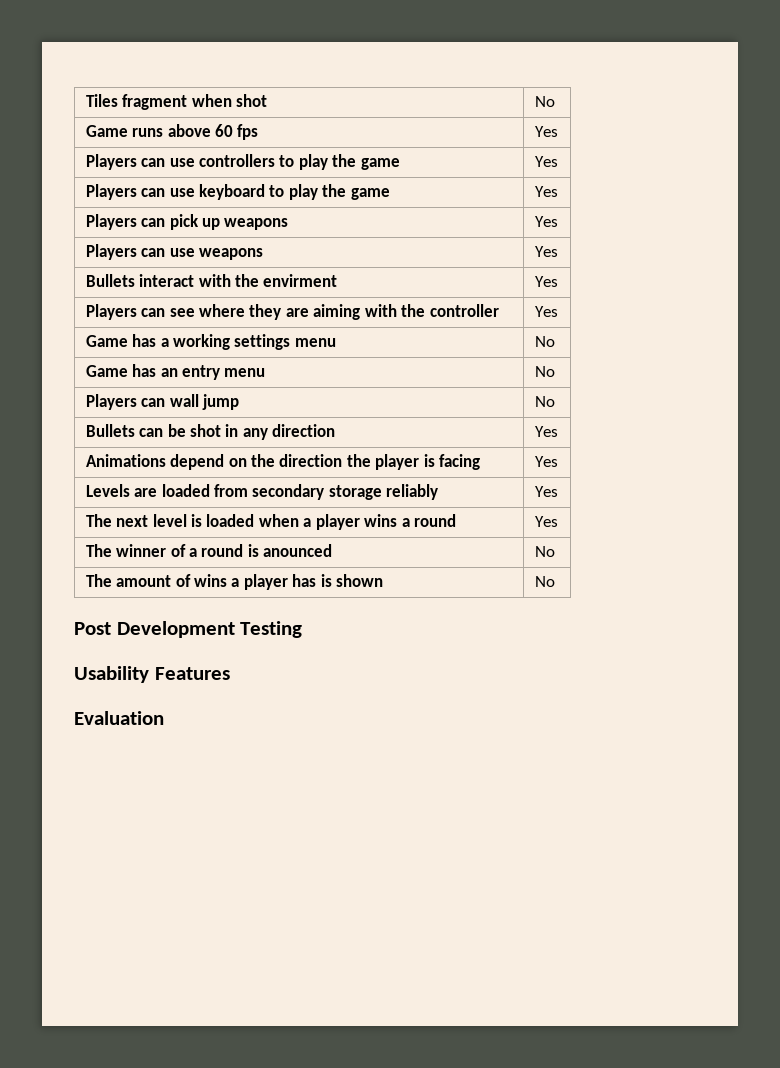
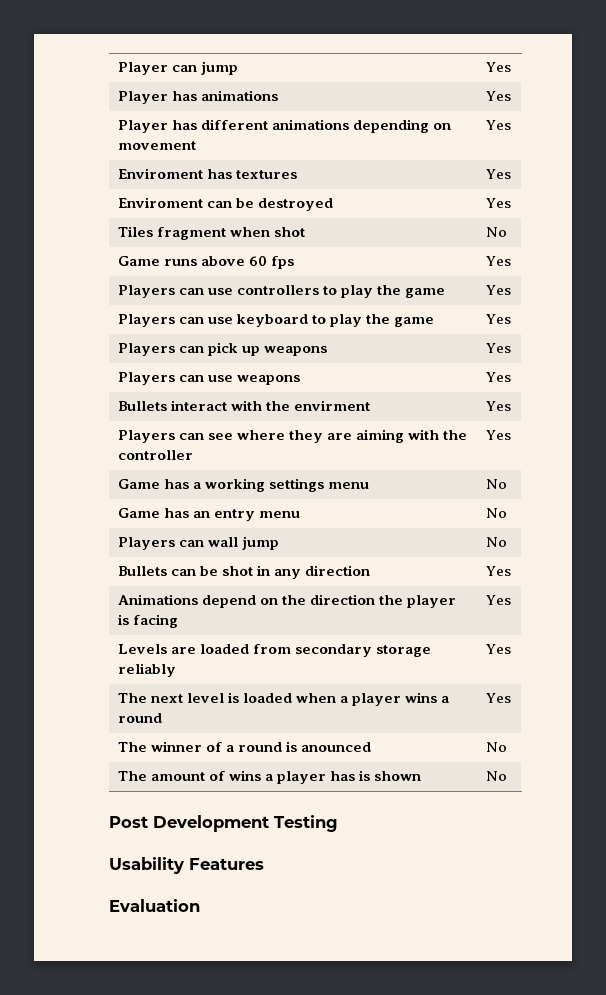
+ Player can jump | Yes
+ Player has animations | Yes
+ Player has different animations depending on movement | Yes
+ Enviroment has textures | Yes
+ Enviroment can be destroyed | Yes

